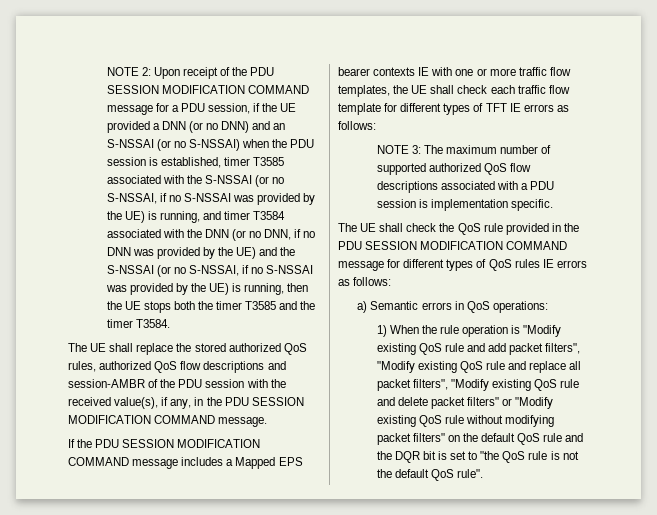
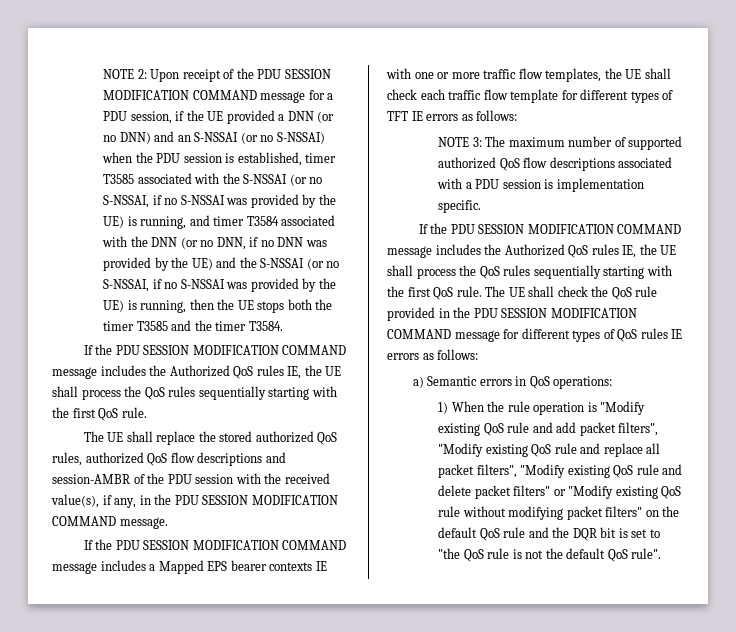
  Upon receipt of the PDU SESSION MODIFICATION COMMAND message for a PDU session, if the UE provided a DNN (or no DNN) and an S-NSSAI (or no S-NSSAI) when the PDU session is established, timer T3585 associated with the S-NSSAI (or no S-NSSAI, if no S-NSSAI was provided by the UE) is running, and timer T3584 associated with the DNN (or no DNN, if no DNN was provided by the UE) and the S-NSSAI (or no S-NSSAI, if no S-NSSAI was provided by the UE) is running, then the UE stops both the timer T3585 and the timer T3584.
+ If the PDU SESSION MODIFICATION COMMAND message includes the Authorized QoS rules IE, the UE shall process the QoS rules sequentially starting with the first QoS rule.
  NOTE 3: The maximum number of supported authorized QoS flow descriptions associated with a PDU session is implementation specific.
- The UE shall check the QoS rule provided in the PDU SESSION MODIFICATION COMMAND message for different types of QoS rules IE errors as follows:
+ If the PDU SESSION MODIFICATION COMMAND message includes the Authorized QoS rules IE, the UE shall process the QoS rules sequentially starting with the first QoS rule. The UE shall check the QoS rule provided in the PDU SESSION MODIFICATION COMMAND message for different types of QoS rules IE errors as follows:

